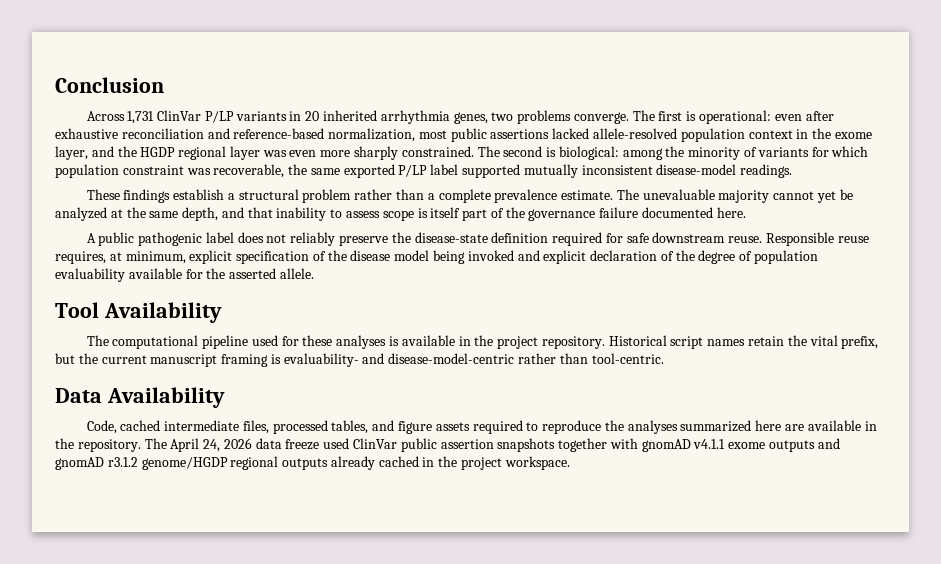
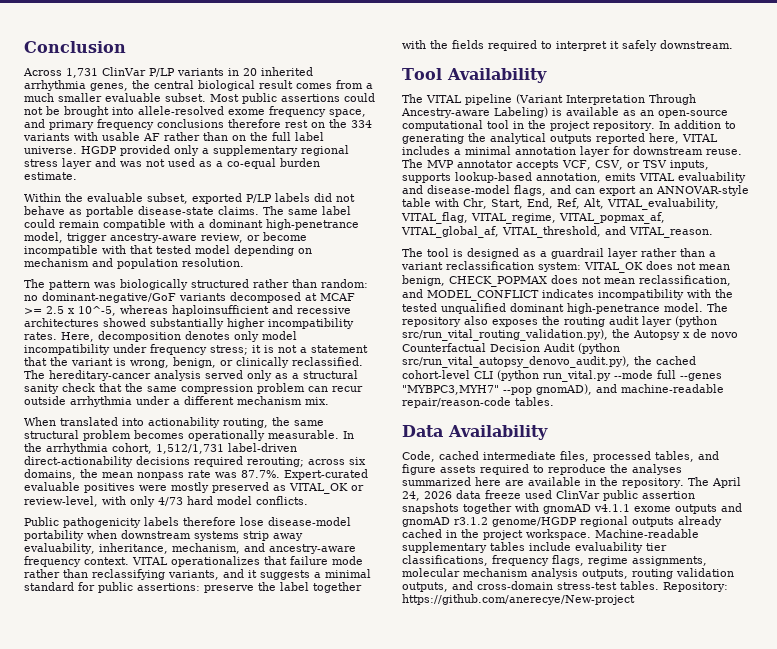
- Across 1,731 ClinVar P/LP variants in 20 inherited arrhythmia genes, two problems converge. The first is operational: even after exhaustive reconciliation and reference-based normalization, most public assertions lacked allele-resolved population context in the exome layer, and the HGDP regional layer was even more sharply constrained. The second is biological: among the minority of variants for which population constraint was recoverable, the same exported P/LP label supported mutually inconsistent disease-model readings.
- These findings establish a structural problem rather than a complete prevalence estimate. The unevaluable majority cannot yet be analyzed at the same depth, and that inability to assess scope is itself part of the governance failure documented here.
- A public pathogenic label does not reliably preserve the disease-state definition required for safe downstream reuse. Responsible reuse requires, at minimum, explicit specification of the disease model being invoked and explicit declaration of the degree of population evaluability available for the asserted allele.
+ Across 1,731 ClinVar P/LP variants in 20 inherited arrhythmia genes, the central biological result comes from a much smaller evaluable subset. Most public assertions could not be brought into allele-resolved exome frequency space, and primary frequency conclusions therefore rest on the 334 variants with usable AF rather than on the full label universe. HGDP provided only a supplementary regional stress layer and was not used as a co-equal burden estimate.
+ Within the evaluable subset, exported P/LP labels did not behave as portable disease-state claims. The same label could remain compatible with a dominant high-penetrance model, trigger ancestry-aware review, or become incompatible with that tested model depending on mechanism and population resolution.
+ The pattern was biologically structured rather than random: no dominant-negative/GoF variants decomposed at MCAF >= 2.5 x 10^-5, whereas haploinsufficient and recessive architectures showed substantially higher incompatibility rates. Here, decomposition denotes only model incompatibility under frequency stress; it is not a statement that the variant is wrong, benign, or clinically reclassified. The hereditary-cancer analysis served only as a structural sanity check that the same compression problem can recur outside arrhythmia under a different mechanism mix.
+ When translated into actionability routing, the same structural problem becomes operationally measurable. In the arrhythmia cohort, 1,512/1,731 label-driven direct-actionability decisions required rerouting; across six domains, the mean nonpass rate was 87.7%. Expert-curated evaluable positives were mostly preserved as VITAL_OK or review-level, with only 4/73 hard model conflicts.
+ Public pathogenicity labels therefore lose disease-model portability when downstream systems strip away evaluability, inheritance, mechanism, and ancestry-aware frequency context. VITAL operationalizes that failure mode rather than reclassifying variants, and it suggests a minimal standard for public assertions: preserve the label together with the fields required to interpret it safely downstream.
  Tool Availability
- The computational pipeline used for these analyses is available in the project repository. Historical script names retain the vital prefix, but the current manuscript framing is evaluability- and disease-model-centric rather than tool-centric.
+ The VITAL pipeline (Variant Interpretation Through Ancestry-aware Labeling) is available as an open-source computational tool in the project repository. In addition to generating the analytical outputs reported here, VITAL includes a minimal annotation layer for downstream reuse. The MVP annotator accepts VCF, CSV, or TSV inputs, supports lookup-based annotation, emits VITAL evaluability and disease-model flags, and can export an ANNOVAR-style table with Chr, Start, End, Ref, Alt, VITAL_evaluability, VITAL_flag, VITAL_regime, VITAL_popmax_af, VITAL_global_af, VITAL_threshold, and VITAL_reason.
+ The tool is designed as a guardrail layer rather than a variant reclassification system: VITAL_OK does not mean benign, CHECK_POPMAX does not mean reclassification, and MODEL_CONFLICT indicates incompatibility with the tested unqualified dominant high-penetrance model. The repository also exposes the routing audit layer (python src/run_vital_routing_validation.py), the Autopsy x de novo Counterfactual Decision Audit (python src/run_vital_autopsy_denovo_audit.py), the cached cohort-level CLI (python run_vital.py --mode full --genes "MYBPC3,MYH7" --pop gnomAD), and machine-readable repair/reason-code tables.
+ Machine-readable supplementary tables include evaluability tier classifications, frequency flags, regime assignments, molecular mechanism analysis outputs, routing validation outputs, and cross-domain stress-test tables. Repository: https://github.com/anerecye/New-project

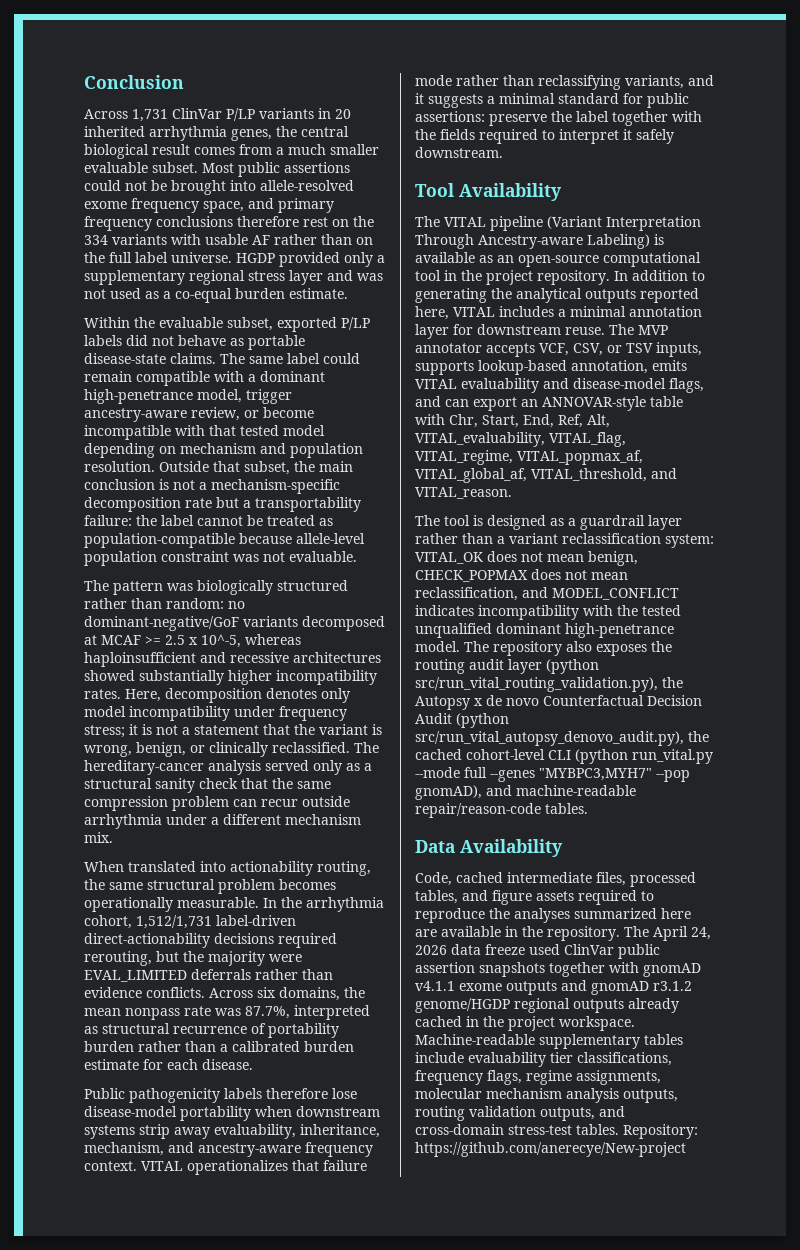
+ Outside that subset, the main conclusion is not a mechanism-specific decomposition rate but a transportability failure: the label cannot be treated as population-compatible because allele-level population constraint was not evaluable.
- In the arrhythmia cohort, 1,512/1,731 label-driven direct-actionability decisions required rerouting; across six domains, the mean nonpass rate was 87.7%. Expert-curated evaluable positives were mostly preserved as VITAL_OK or review-level, with only 4/73 hard model conflicts.
+ In the arrhythmia cohort, 1,512/1,731 label-driven direct-actionability decisions required rerouting, but the majority were EVAL_LIMITED deferrals rather than evidence conflicts. Across six domains, the mean nonpass rate was 87.7%, interpreted as structural recurrence of portability burden rather than a calibrated burden estimate for each disease.

